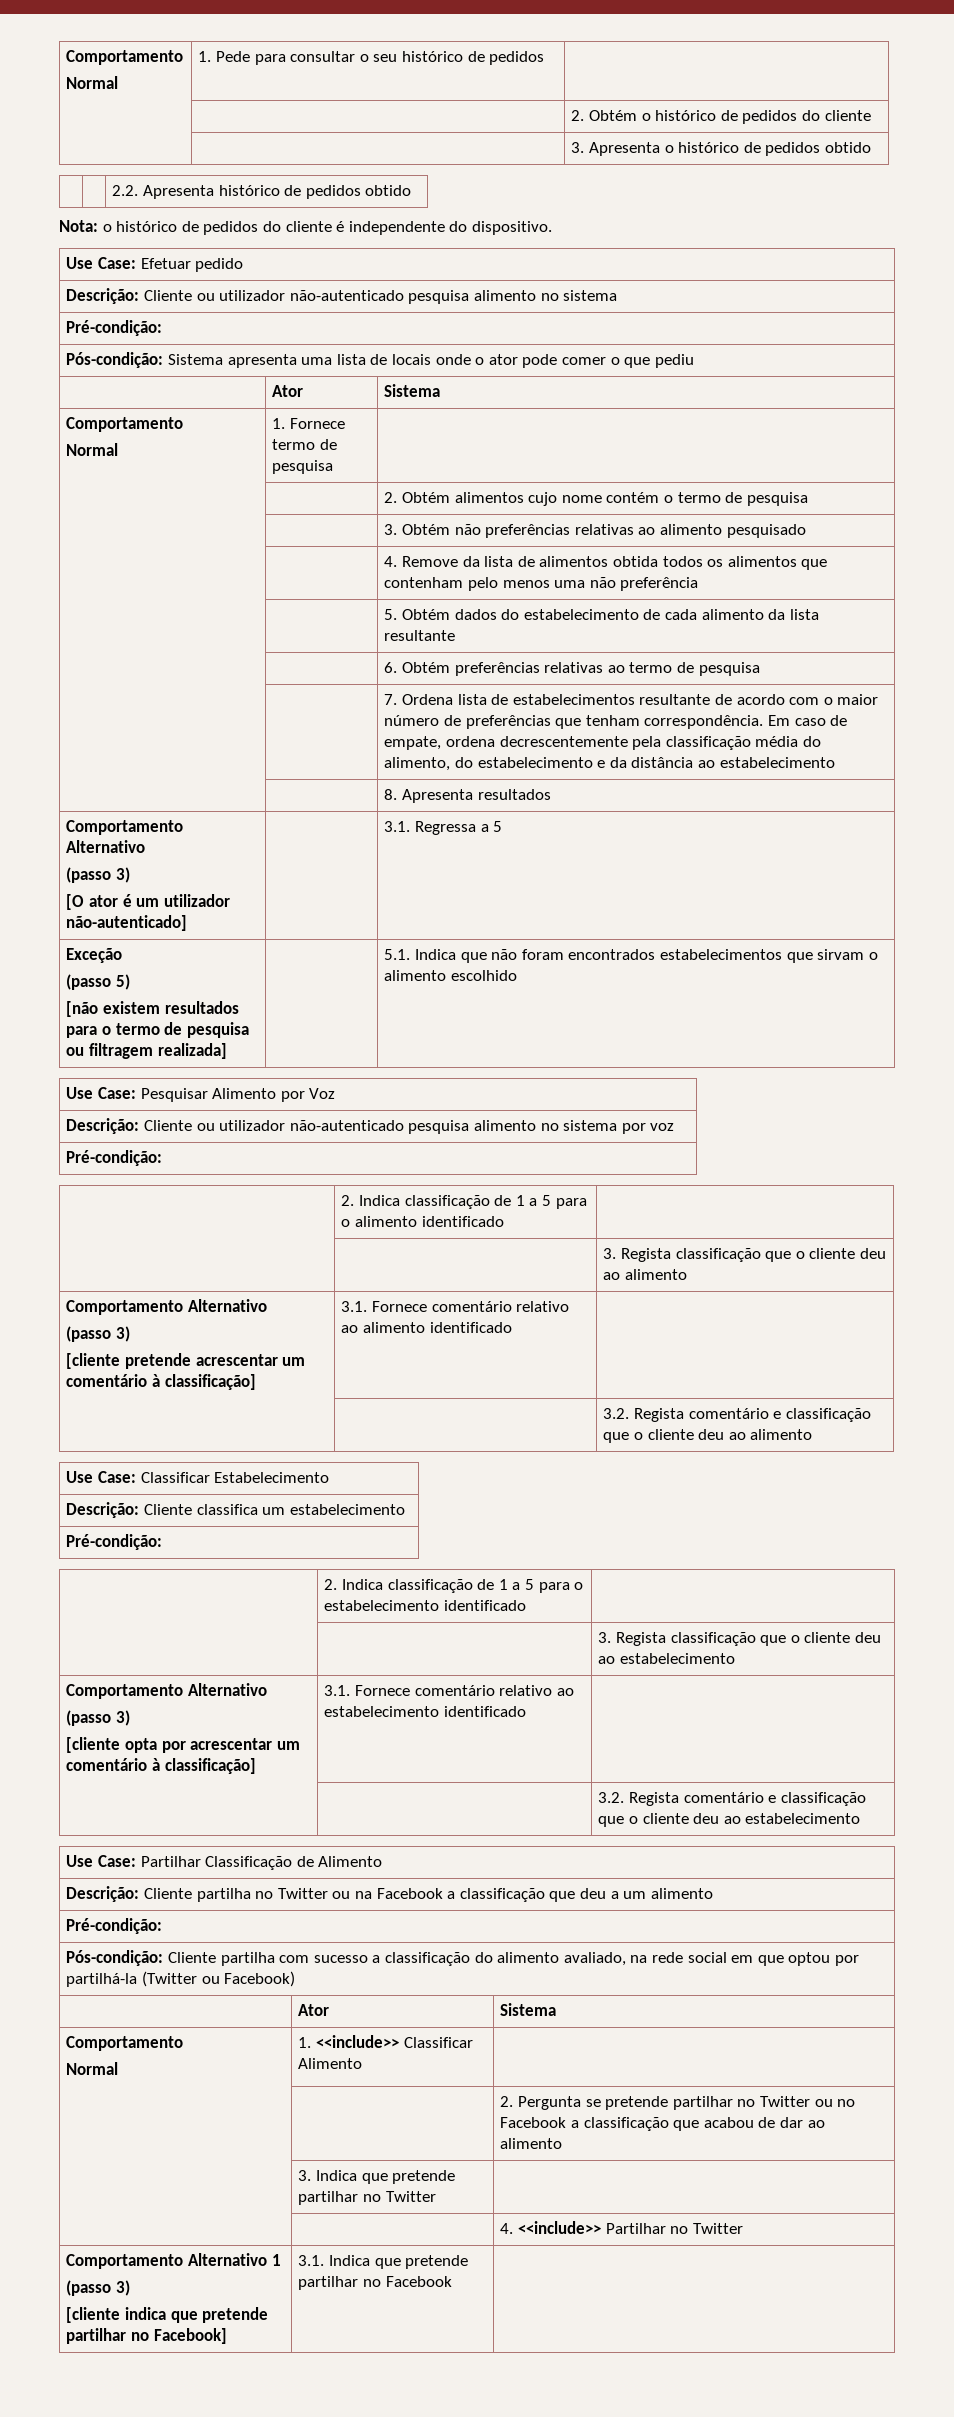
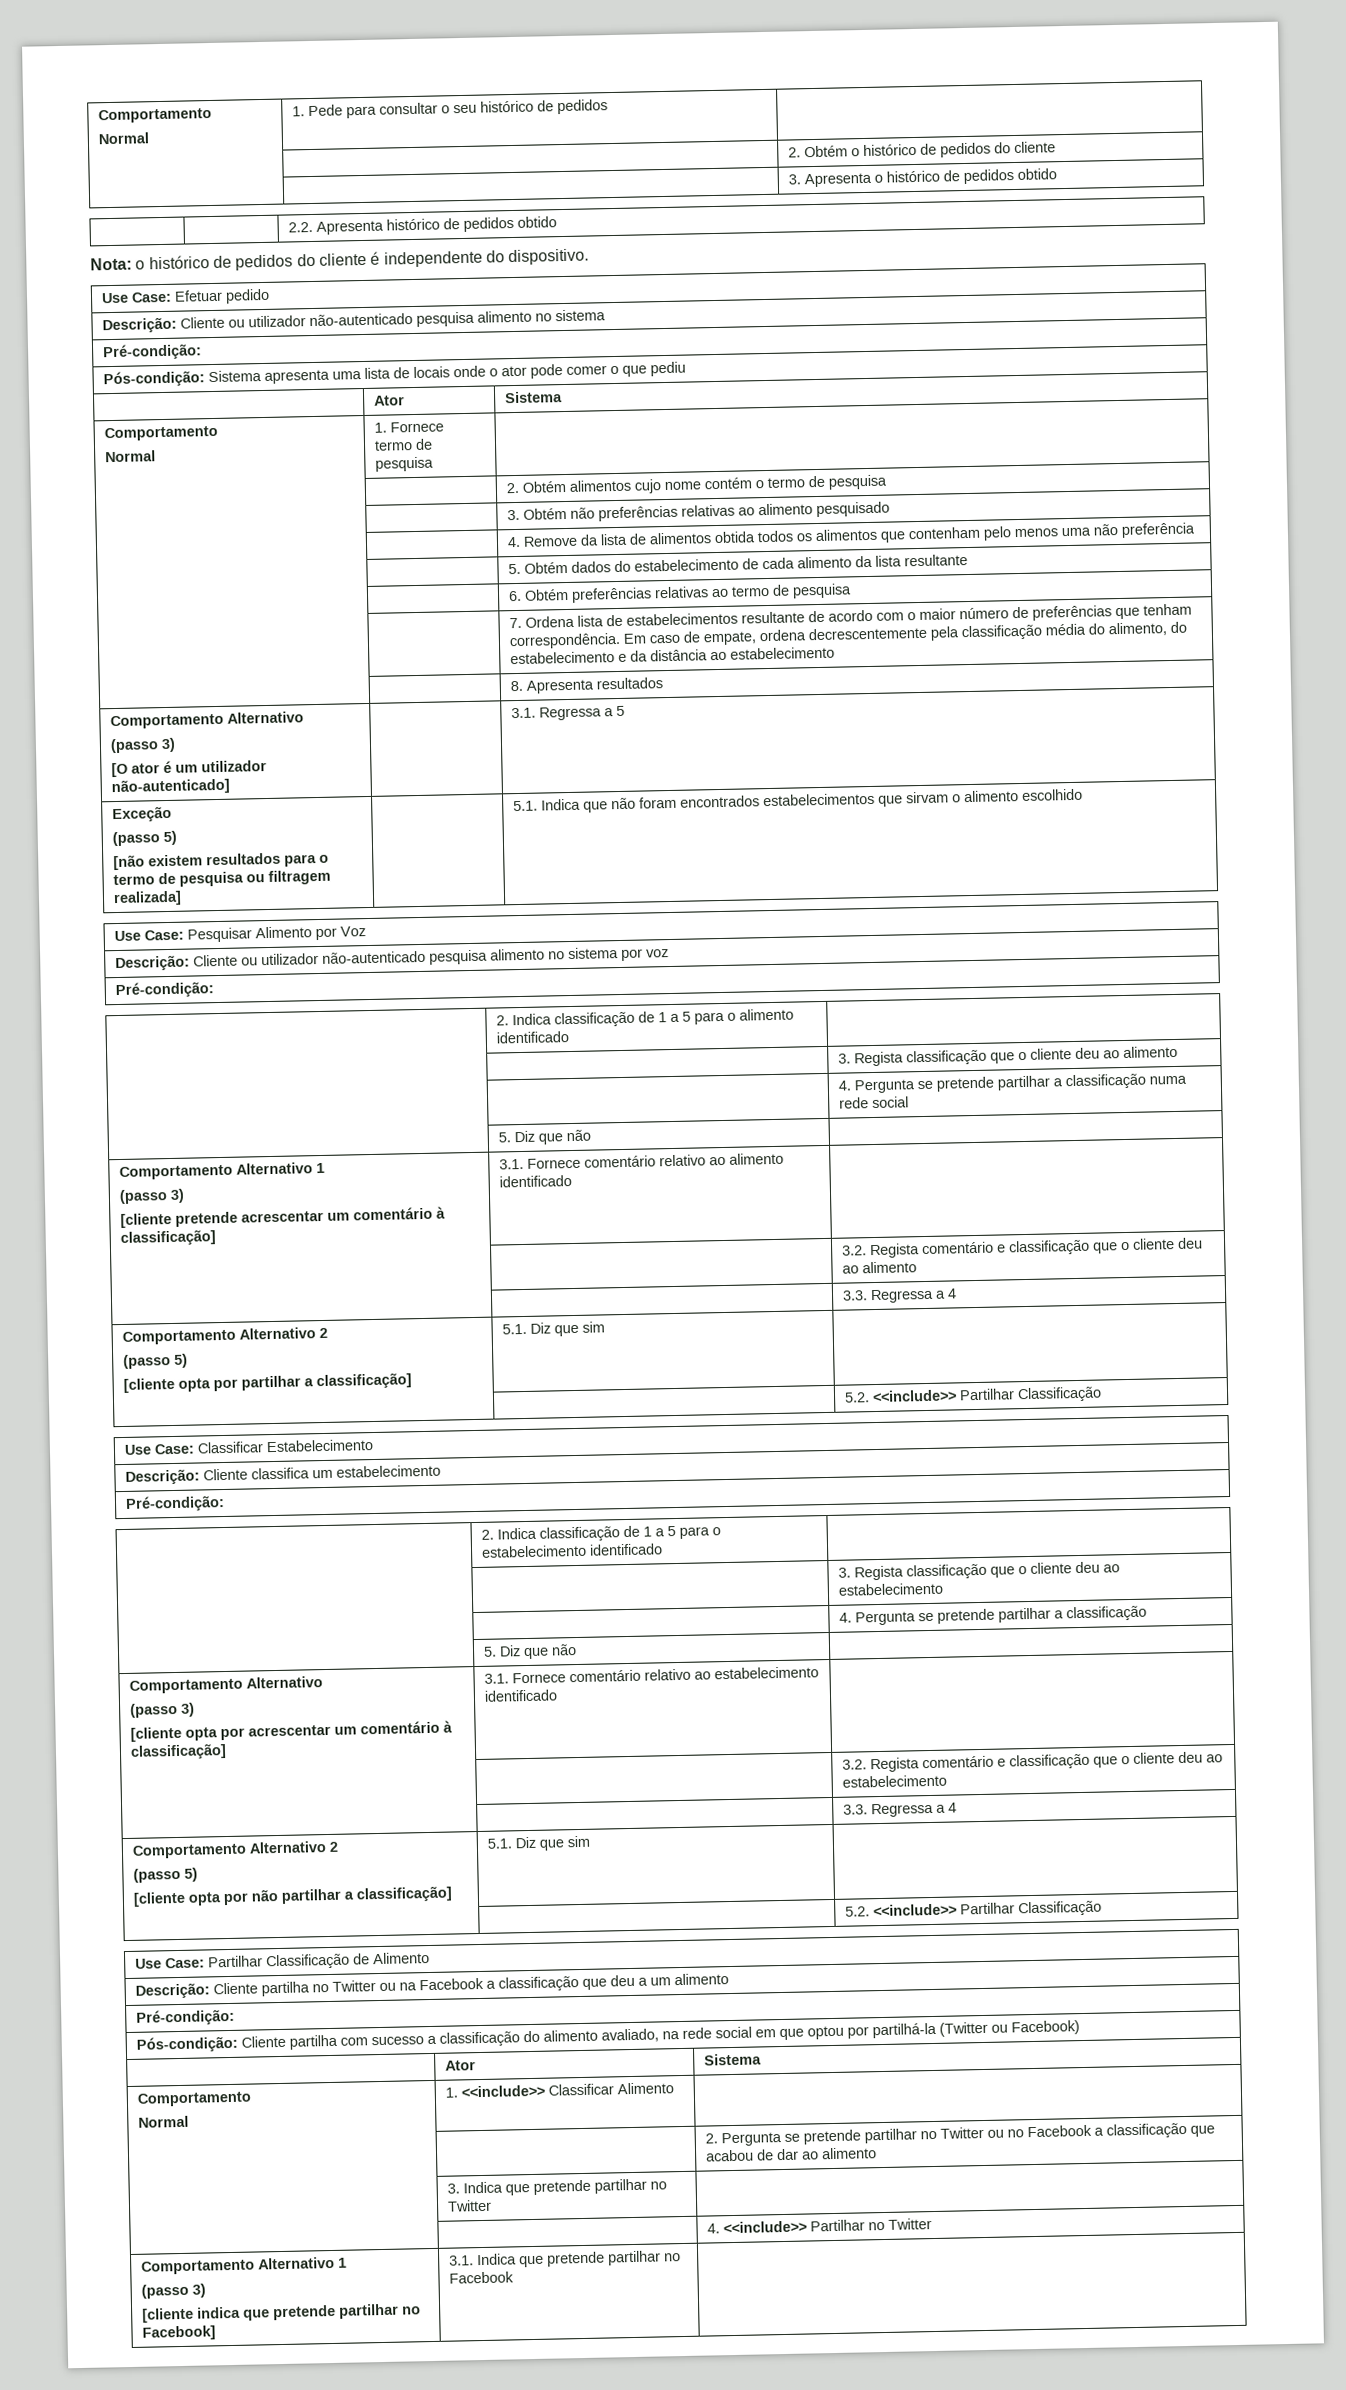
  | | 3. Regista classificação que o cliente deu ao alimento
- Comportamento Alternativo
+ | | 4. Pergunta se pretende partilhar a classificação numa rede social
+ | 5. Diz que não |
+ Comportamento Alternativo 1
  | | 3.2. Regista comentário e classificação que o cliente deu ao alimento
+ | | 3.3. Regressa a 4
+ Comportamento Alternativo 2
+ (passo 5)
+ [cliente opta por partilhar a classificação] | 5.1. Diz que sim |
+ | | 5.2. <<include>> Partilhar Classificação
  | | 3. Regista classificação que o cliente deu ao estabelecimento
+ | | 4. Pergunta se pretende partilhar a classificação
+ | 5. Diz que não |
  | | 3.2. Regista comentário e classificação que o cliente deu ao estabelecimento
+ | | 3.3. Regressa a 4
+ Comportamento Alternativo 2
+ (passo 5)
+ [cliente opta por não partilhar a classificação] | 5.1. Diz que sim |
+ | | 5.2. <<include>> Partilhar Classificação

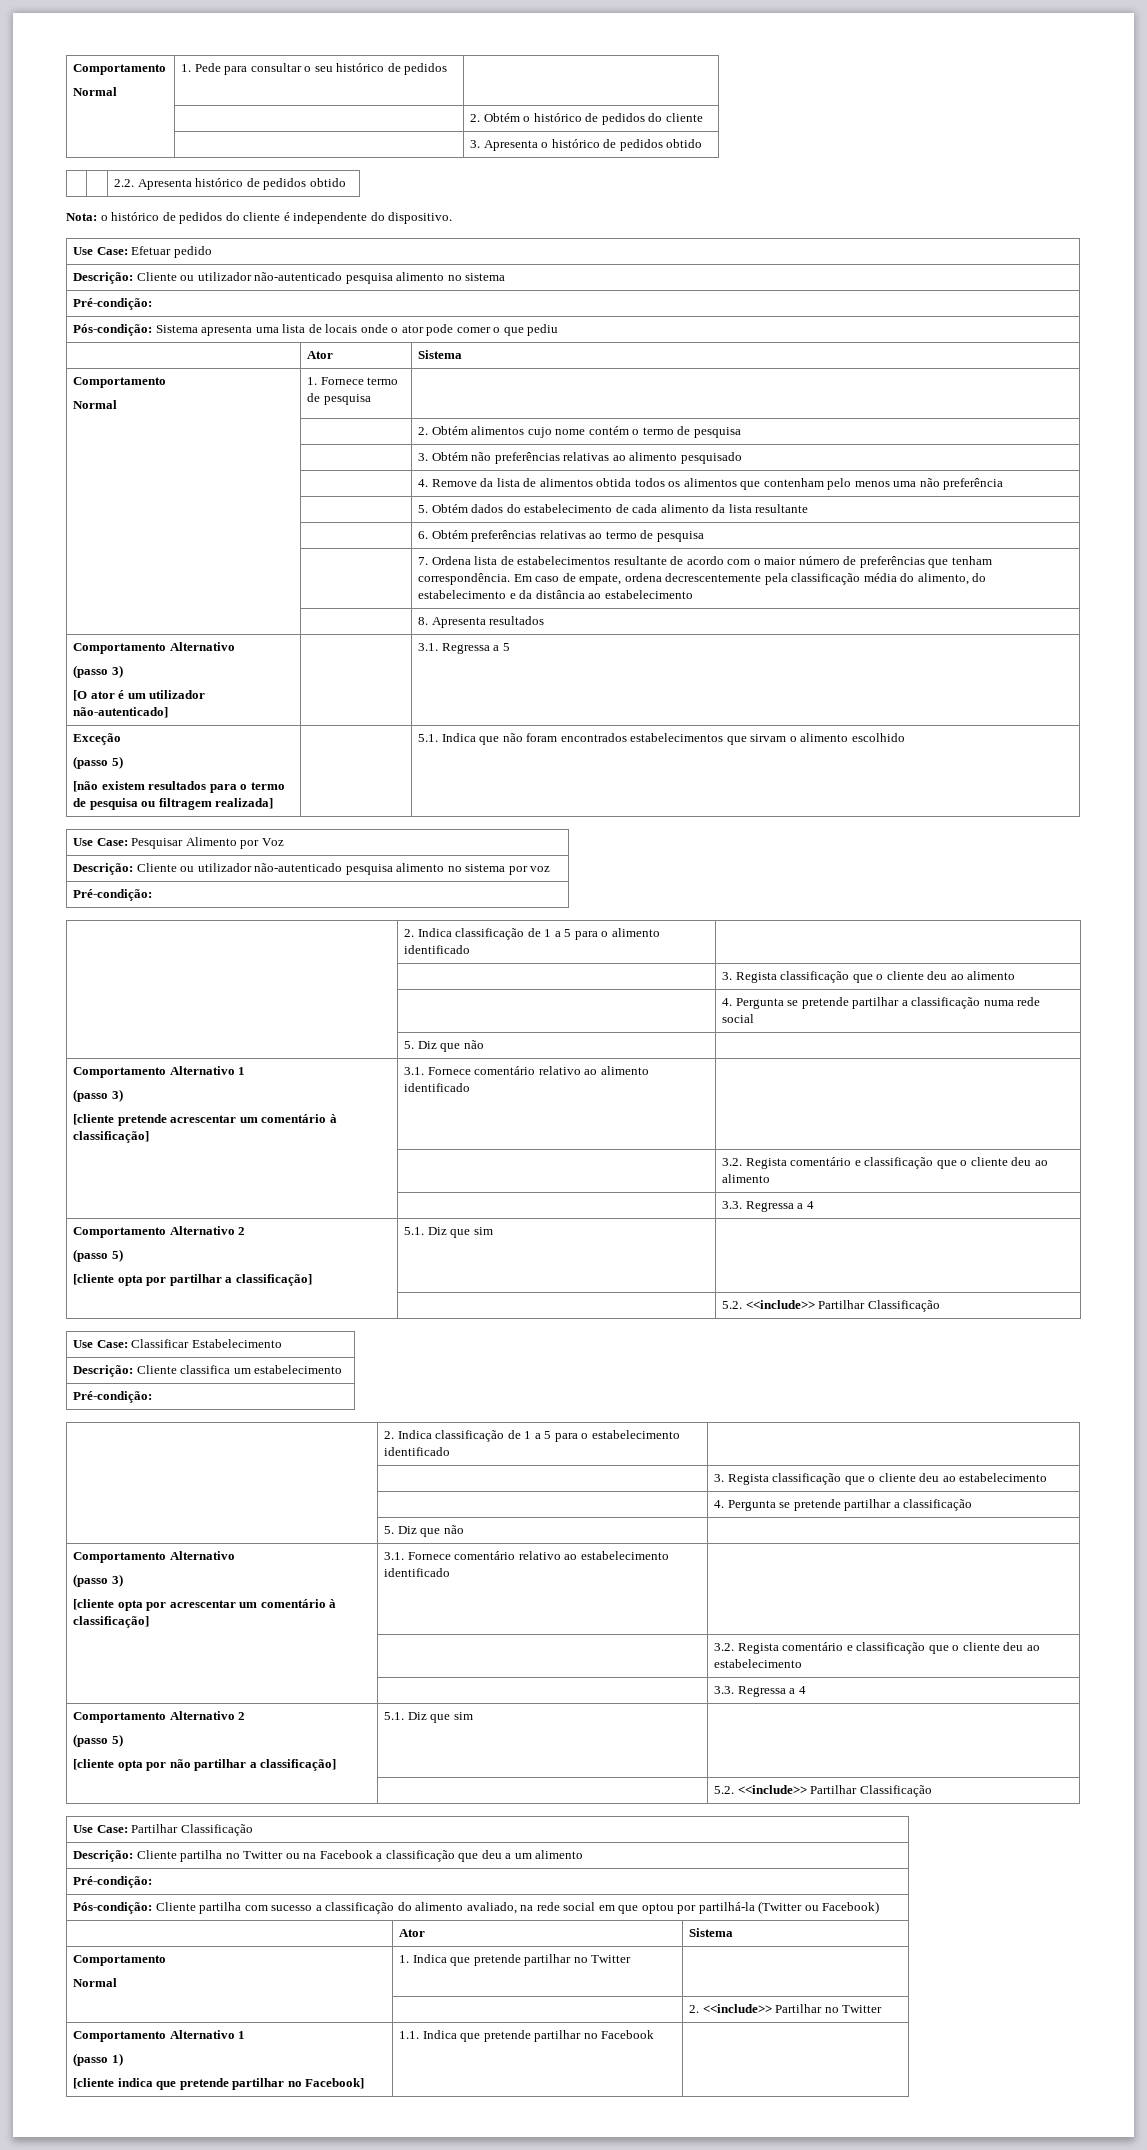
- Use Case: Partilhar Classificação de Alimento
+ Use Case: Partilhar Classificação
  Pós-condição: Cliente partilha com sucesso a classificação do alimento avaliado, na rede social em que optou por partilhá-la (Twitter ou Facebook)
  | Ator | Sistema
  Comportamento
- Normal | 1. <<include>> Classificar Alimento |
- | | 2. Pergunta se pretende partilhar no Twitter ou no Facebook a classificação que acabou de dar ao alimento
- | 3. Indica que pretende partilhar no Twitter |
+ Normal | 1. Indica que pretende partilhar no Twitter |
- | | 4. <<include>> Partilhar no Twitter
+ | | 2. <<include>> Partilhar no Twitter
  Comportamento Alternativo 1
- (passo 3)
- [cliente indica que pretende partilhar no Facebook] | 3.1. Indica que pretende partilhar no Facebook |
+ (passo 1)
+ [cliente indica que pretende partilhar no Facebook] | 1.1. Indica que pretende partilhar no Facebook |

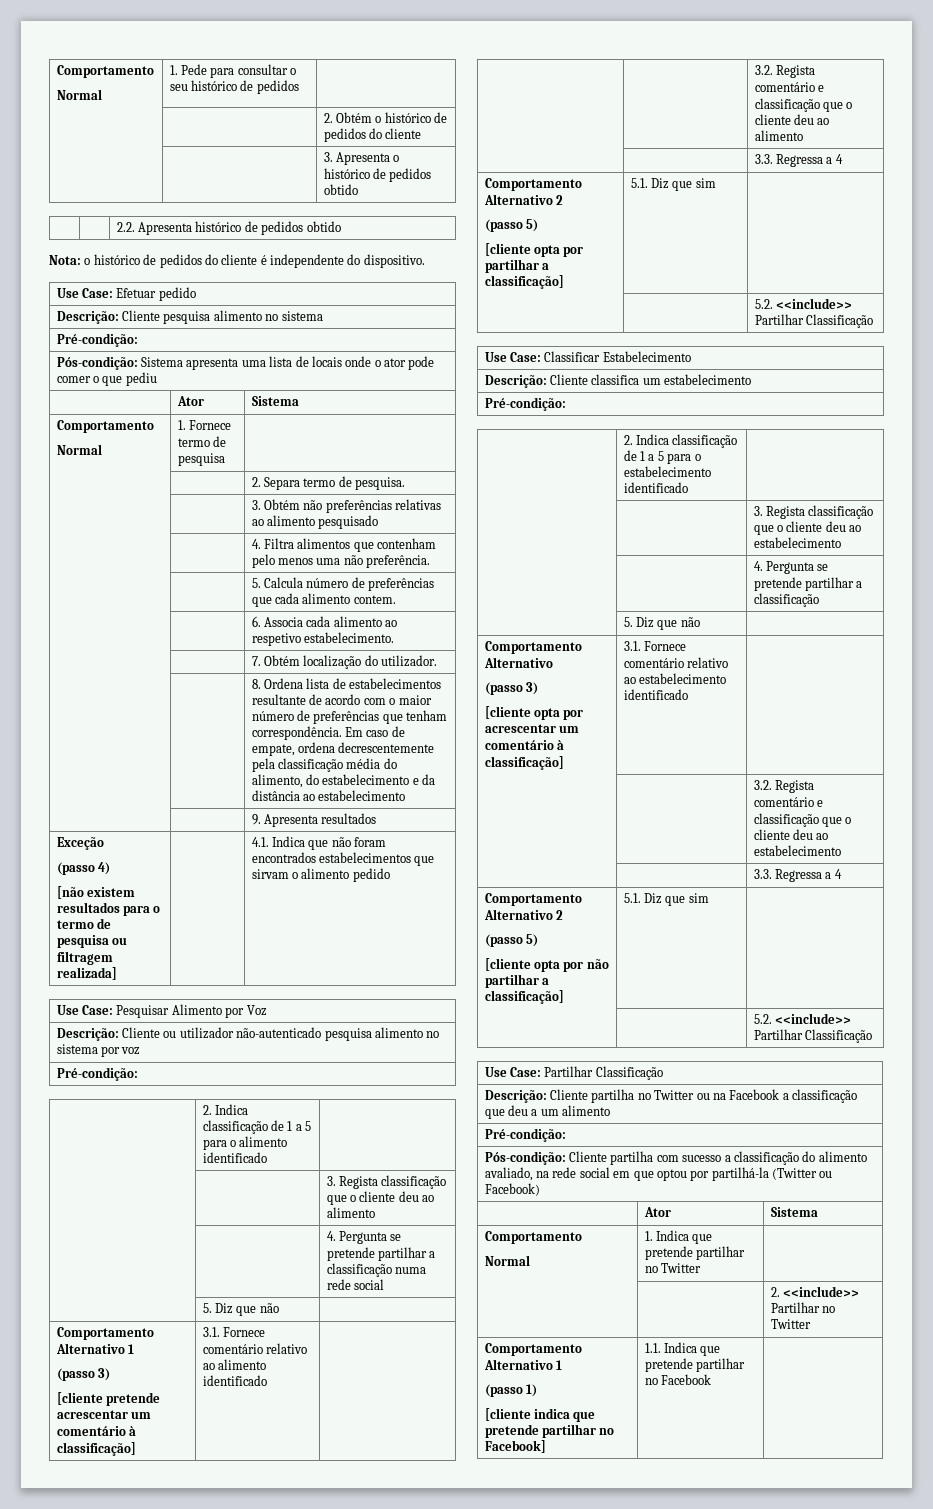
  Use Case: Efetuar pedido
- Descrição: Cliente ou utilizador não-autenticado pesquisa alimento no sistema
+ Descrição: Cliente pesquisa alimento no sistema
- | | 2. Obtém alimentos cujo nome contém o termo de pesquisa
+ | | 2. Separa termo de pesquisa.
- | | 4. Remove da lista de alimentos obtida todos os alimentos que contenham pelo menos uma não preferência
- | | 5. Obtém dados do estabelecimento de cada alimento da lista resultante
- | | 6. Obtém preferências relativas ao termo de pesquisa
- | | 7. Ordena lista de estabelecimentos resultante de acordo com o maior número de preferências que tenham correspondência. Em caso de empate, ordena decrescentemente pela classificação média do alimento, do estabelecimento e da distância ao estabelecimento
+ | | 4. Filtra alimentos que contenham pelo menos uma não preferência.
+ | | 5. Calcula número de preferências que cada alimento contem.
+ | | 6. Associa cada alimento ao respetivo estabelecimento.
+ | | 7. Obtém localização do utilizador.
+ | | 8. Ordena lista de estabelecimentos resultante de acordo com o maior número de preferências que tenham correspondência. Em caso de empate, ordena decrescentemente pela classificação média do alimento, do estabelecimento e da distância ao estabelecimento
- | | 8. Apresenta resultados
- Comportamento Alternativo
- (passo 3)
- [O ator é um utilizador não-autenticado] | | 3.1. Regressa a 5
+ | | 9. Apresenta resultados
  Exceção
- (passo 5)
- [não existem resultados para o termo de pesquisa ou filtragem realizada] | | 5.1. Indica que não foram encontrados estabelecimentos que sirvam o alimento escolhido
+ (passo 4)
+ [não existem resultados para o termo de pesquisa ou filtragem realizada] | | 4.1. Indica que não foram encontrados estabelecimentos que sirvam o alimento pedido

